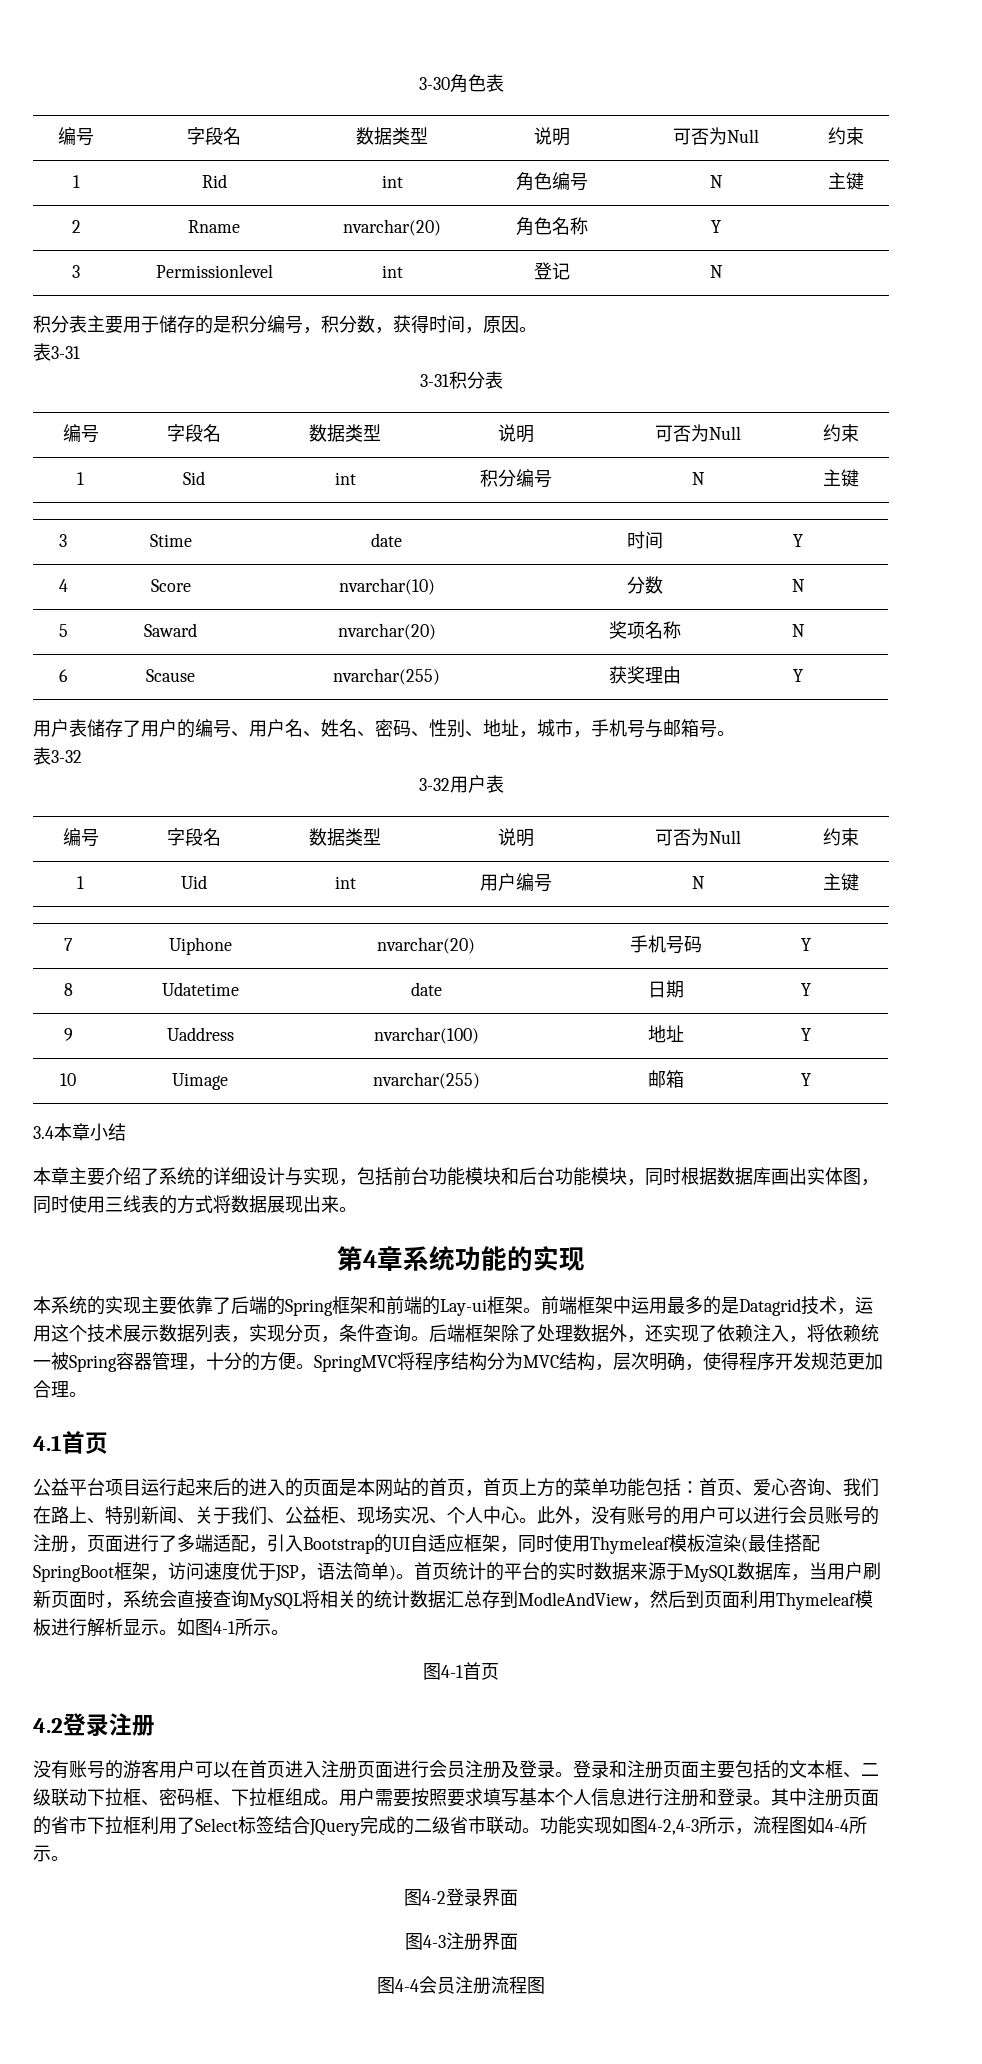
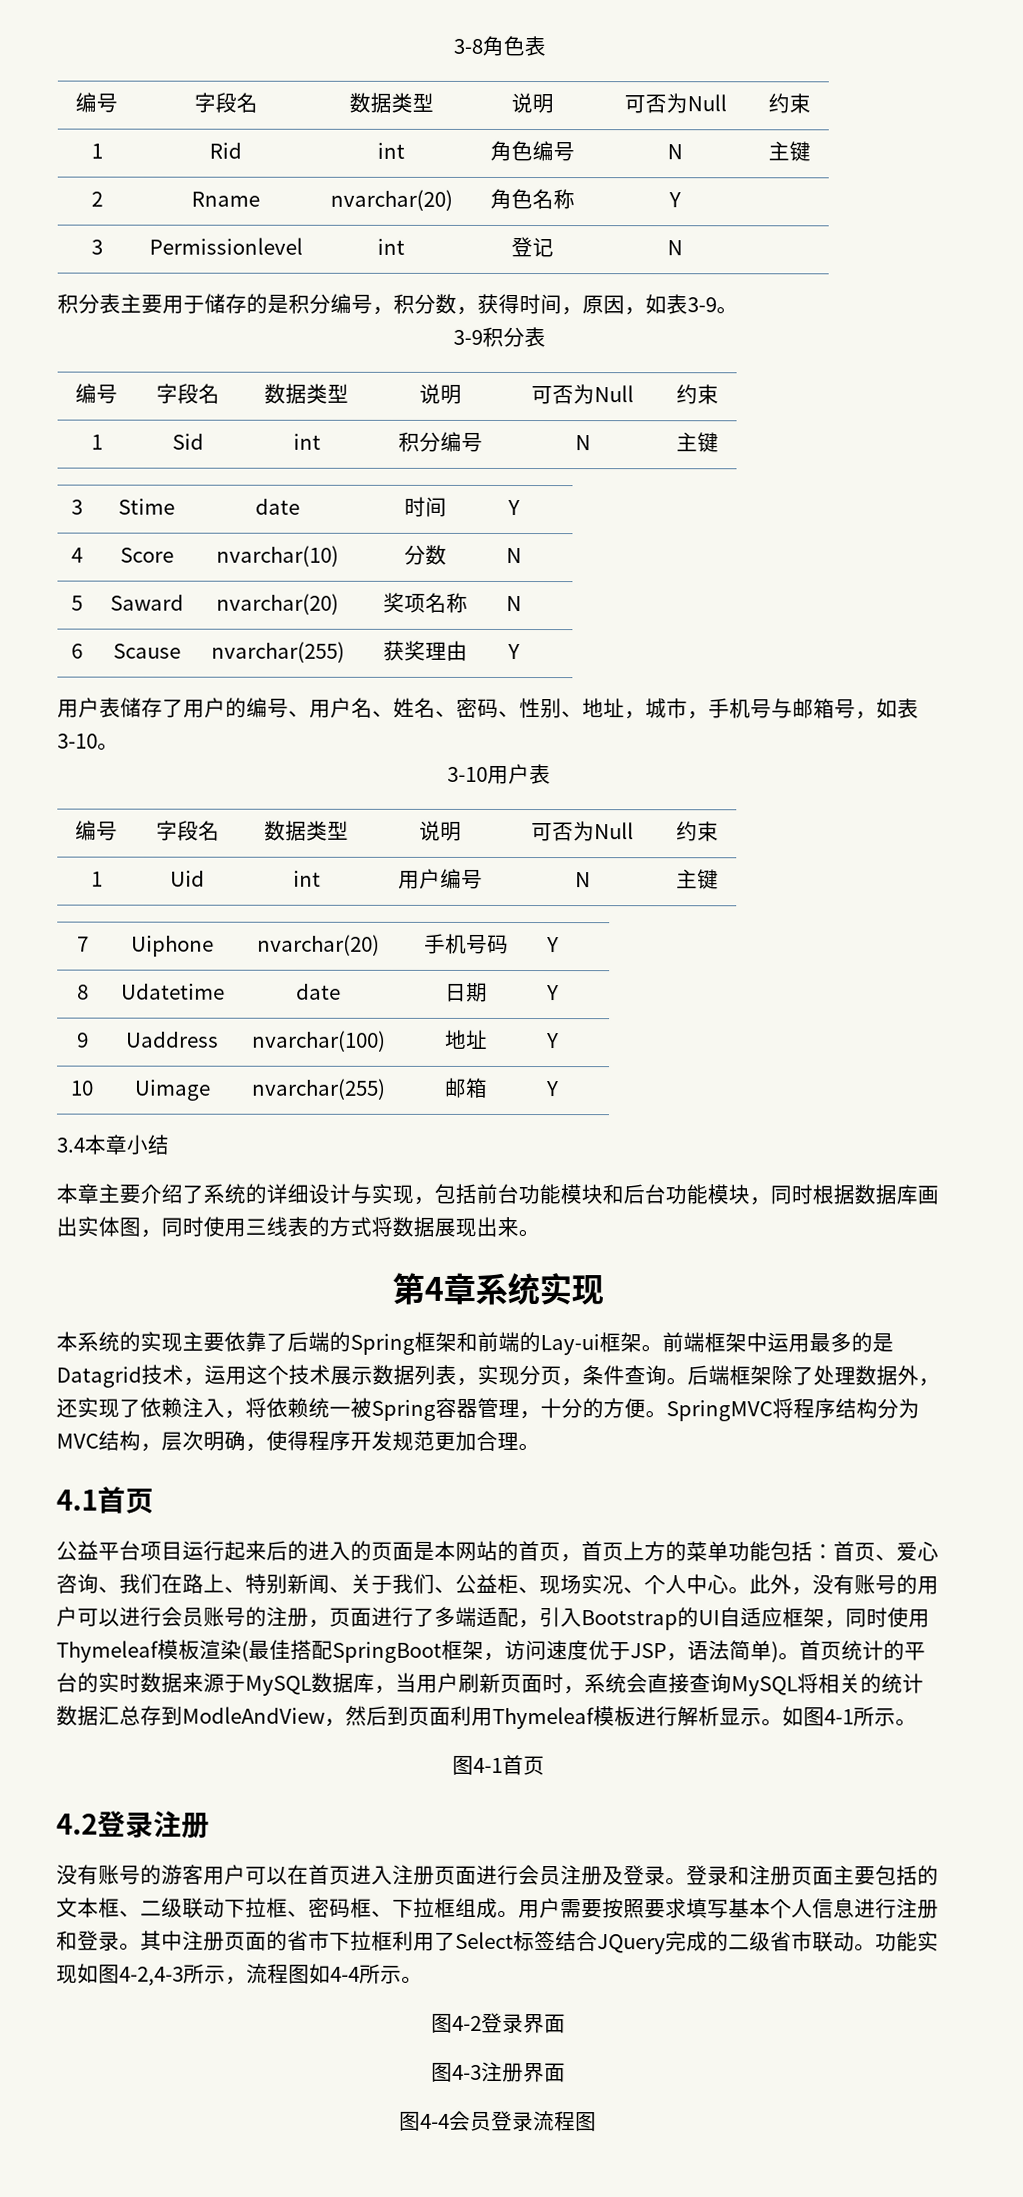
- 3-30角色表
+ 3-8角色表
- 积分表主要用于储存的是积分编号，积分数，获得时间，原因。
- 表3-31
- 3-31积分表
+ 积分表主要用于储存的是积分编号，积分数，获得时间，原因，如表3-9。
+ 3-9积分表
- 用户表储存了用户的编号、用户名、姓名、密码、性别、地址，城市，手机号与邮箱号。
- 表3-32
- 3-32用户表
+ 用户表储存了用户的编号、用户名、姓名、密码、性别、地址，城市，手机号与邮箱号，如表3-10。
+ 3-10用户表
- 第4章系统功能的实现
+ 第4章系统实现
- 图4-4会员注册流程图
+ 图4-4会员登录流程图

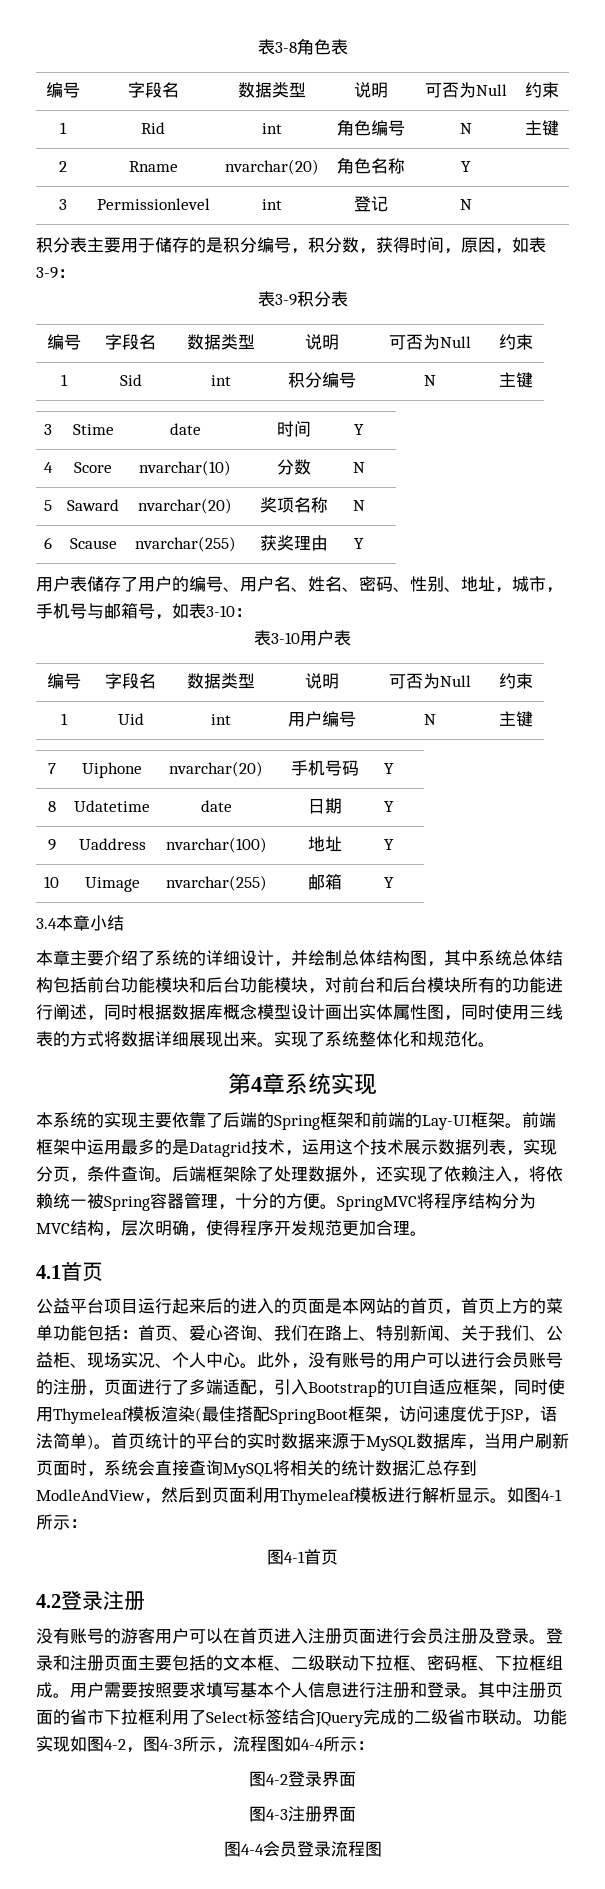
- 3-8角色表
+ 表3-8角色表
- 积分表主要用于储存的是积分编号，积分数，获得时间，原因，如表3-9。
- 3-9积分表
+ 积分表主要用于储存的是积分编号，积分数，获得时间，原因，如表3-9：
+ 表3-9积分表
- 用户表储存了用户的编号、用户名、姓名、密码、性别、地址，城市，手机号与邮箱号，如表3-10。
- 3-10用户表
+ 用户表储存了用户的编号、用户名、姓名、密码、性别、地址，城市，手机号与邮箱号，如表3-10：
+ 表3-10用户表
- 本章主要介绍了系统的详细设计与实现，包括前台功能模块和后台功能模块，同时根据数据库画出实体图，同时使用三线表的方式将数据展现出来。
+ 本章主要介绍了系统的详细设计，并绘制总体结构图，其中系统总体结构包括前台功能模块和后台功能模块，对前台和后台模块所有的功能进行阐述，同时根据数据库概念模型设计画出实体属性图，同时使用三线表的方式将数据详细展现出来。实现了系统整体化和规范化。
- 本系统的实现主要依靠了后端的Spring框架和前端的Lay-ui框架。
+ 本系统的实现主要依靠了后端的Spring框架和前端的Lay-UI框架。
- 如图4-1所示。
+ 如图4-1所示：
- 功能实现如图4-2,4-3所示，流程图如4-4所示。
+ 功能实现如图4-2，图4-3所示，流程图如4-4所示：

